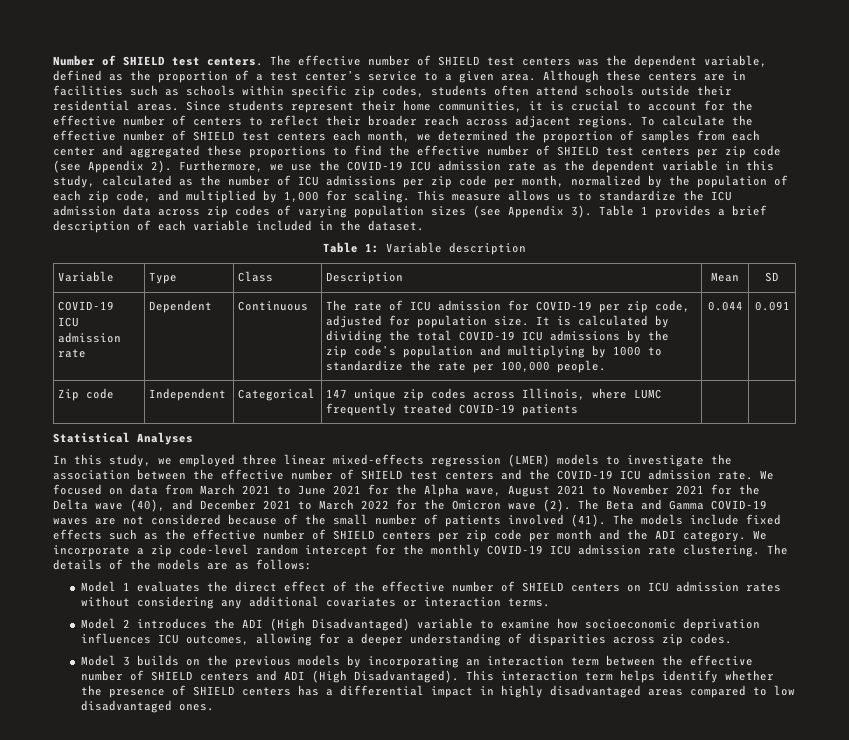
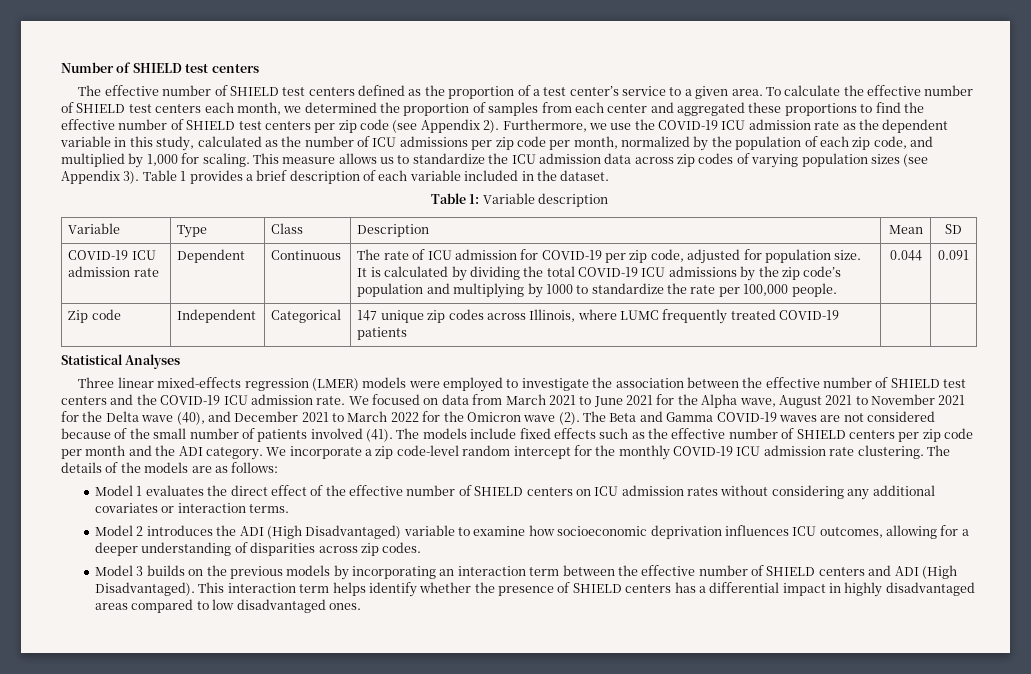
- Number of SHIELD test centers. The effective number of SHIELD test centers was the dependent variable, defined as the proportion of a test center’s service to a given area.
+ Number of SHIELD test centers
+ The effective number of SHIELD test centers defined as the proportion of a test center’s service to a given area.
- Although these centers are in facilities such as schools within specific zip codes, students often attend schools outside their residential areas. Since students represent their home communities, it is crucial to account for the effective number of centers to reflect their broader reach across adjacent regions.
- In this study, we employed three linear mixed-effects regression (LMER) models to investigate the association between the effective number of SHIELD test centers and the COVID-19 ICU admission rate.
+ Three linear mixed-effects regression (LMER) models were employed to investigate the association between the effective number of SHIELD test centers and the COVID-19 ICU admission rate.

